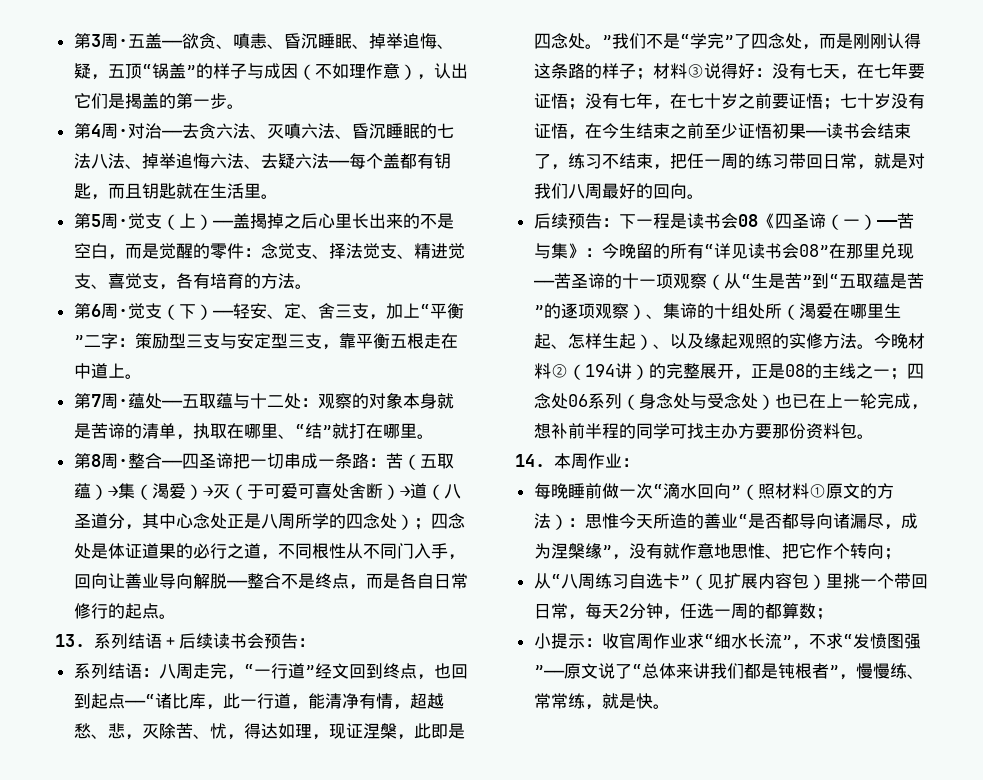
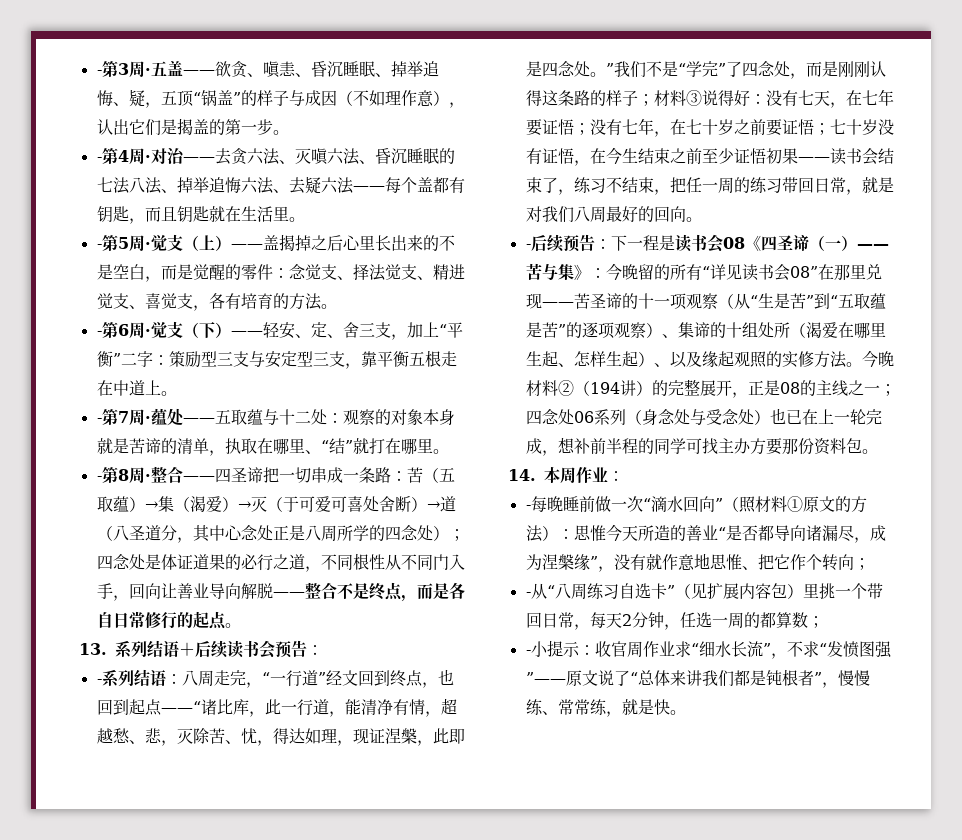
- 第3周·五盖——欲贪、嗔恚、昏沉睡眠、掉举追悔、疑，五顶“锅盖”的样子与成因（不如理作意），认出它们是揭盖的第一步。
+ -第3周·五盖——欲贪、嗔恚、昏沉睡眠、掉举追悔、疑，五顶“锅盖”的样子与成因（不如理作意），认出它们是揭盖的第一步。
- 第4周·对治——去贪六法、灭嗔六法、昏沉睡眠的七法八法、掉举追悔六法、去疑六法——每个盖都有钥匙，而且钥匙就在生活里。
+ -第4周·对治——去贪六法、灭嗔六法、昏沉睡眠的七法八法、掉举追悔六法、去疑六法——每个盖都有钥匙，而且钥匙就在生活里。
- 第5周·觉支（上）——盖揭掉之后心里长出来的不是空白，而是觉醒的零件：念觉支、择法觉支、精进觉支、喜觉支，各有培育的方法。
+ -第5周·觉支（上）——盖揭掉之后心里长出来的不是空白，而是觉醒的零件：念觉支、择法觉支、精进觉支、喜觉支，各有培育的方法。
- 第6周·觉支（下）——轻安、定、舍三支，加上“平衡”二字：策励型三支与安定型三支，靠平衡五根走在中道上。
+ -第6周·觉支（下）——轻安、定、舍三支，加上“平衡”二字：策励型三支与安定型三支，靠平衡五根走在中道上。
- 第7周·蕴处——五取蕴与十二处：观察的对象本身就是苦谛的清单，执取在哪里、“结”就打在哪里。
+ -第7周·蕴处——五取蕴与十二处：观察的对象本身就是苦谛的清单，执取在哪里、“结”就打在哪里。
- 第8周·整合——四圣谛把一切串成一条路：
+ -第8周·整合——四圣谛把一切串成一条路：
- 系列结语：
+ -系列结语：
- 后续预告：下一程是读书会08《四圣谛（一）——苦与集》：今晚留的所有“详见读书会08”在那里兑现——苦圣谛的十一项观察（从“生是苦”到“五取蕴是苦”的逐项观察）、集谛的十组处所（渴爱在哪里生起、怎样生起）、以及缘起观照的实修方法。
+ -后续预告：下一程是读书会08《四圣谛（一）——苦与集》：今晚留的所有“详见读书会08”在那里兑现——苦圣谛的十一项观察（从“生是苦”到“五取蕴是苦”的逐项观察）、集谛的十组处所（渴爱在哪里生起、怎样生起）、以及缘起观照的实修方法。
- 每晚睡前做一次“滴水回向”（照材料①原文的方法）：思惟今天所造的善业“是否都导向诸漏尽，成为涅槃缘”，没有就作意地思惟、把它作个转向；
+ -每晚睡前做一次“滴水回向”（照材料①原文的方法）：思惟今天所造的善业“是否都导向诸漏尽，成为涅槃缘”，没有就作意地思惟、把它作个转向；
- 从“八周练习自选卡”（见扩展内容包）里挑一个带回日常，每天2分钟，任选一周的都算数；
+ -从“八周练习自选卡”（见扩展内容包）里挑一个带回日常，每天2分钟，任选一周的都算数；
- 小提示：收官周作业求“细水长流”，不求“发愤图强”——原文说了“总体来讲我们都是钝根者”，慢慢练、常常练，就是快。
+ -小提示：收官周作业求“细水长流”，不求“发愤图强”——原文说了“总体来讲我们都是钝根者”，慢慢练、常常练，就是快。

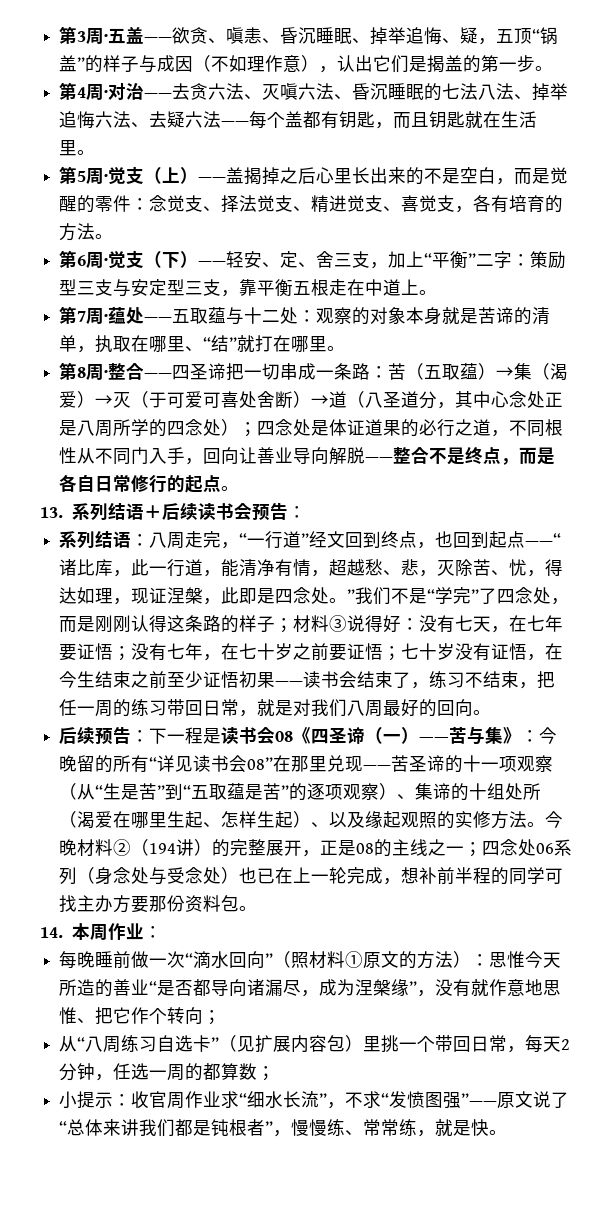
- -第3周·五盖——欲贪、嗔恚、昏沉睡眠、掉举追悔、疑，五顶“锅盖”的样子与成因（不如理作意），认出它们是揭盖的第一步。
+ 第3周·五盖——欲贪、嗔恚、昏沉睡眠、掉举追悔、疑，五顶“锅盖”的样子与成因（不如理作意），认出它们是揭盖的第一步。
- -第4周·对治——去贪六法、灭嗔六法、昏沉睡眠的七法八法、掉举追悔六法、去疑六法——每个盖都有钥匙，而且钥匙就在生活里。
+ 第4周·对治——去贪六法、灭嗔六法、昏沉睡眠的七法八法、掉举追悔六法、去疑六法——每个盖都有钥匙，而且钥匙就在生活里。
- -第5周·觉支（上）——盖揭掉之后心里长出来的不是空白，而是觉醒的零件：念觉支、择法觉支、精进觉支、喜觉支，各有培育的方法。
+ 第5周·觉支（上）——盖揭掉之后心里长出来的不是空白，而是觉醒的零件：念觉支、择法觉支、精进觉支、喜觉支，各有培育的方法。
- -第6周·觉支（下）——轻安、定、舍三支，加上“平衡”二字：策励型三支与安定型三支，靠平衡五根走在中道上。
+ 第6周·觉支（下）——轻安、定、舍三支，加上“平衡”二字：策励型三支与安定型三支，靠平衡五根走在中道上。
- -第7周·蕴处——五取蕴与十二处：观察的对象本身就是苦谛的清单，执取在哪里、“结”就打在哪里。
+ 第7周·蕴处——五取蕴与十二处：观察的对象本身就是苦谛的清单，执取在哪里、“结”就打在哪里。
- -第8周·整合——四圣谛把一切串成一条路：
+ 第8周·整合——四圣谛把一切串成一条路：
- -系列结语：
+ 系列结语：
- -后续预告：下一程是读书会08《四圣谛（一）——苦与集》：今晚留的所有“详见读书会08”在那里兑现——苦圣谛的十一项观察（从“生是苦”到“五取蕴是苦”的逐项观察）、集谛的十组处所（渴爱在哪里生起、怎样生起）、以及缘起观照的实修方法。
+ 后续预告：下一程是读书会08《四圣谛（一）——苦与集》：今晚留的所有“详见读书会08”在那里兑现——苦圣谛的十一项观察（从“生是苦”到“五取蕴是苦”的逐项观察）、集谛的十组处所（渴爱在哪里生起、怎样生起）、以及缘起观照的实修方法。
- -每晚睡前做一次“滴水回向”（照材料①原文的方法）：思惟今天所造的善业“是否都导向诸漏尽，成为涅槃缘”，没有就作意地思惟、把它作个转向；
+ 每晚睡前做一次“滴水回向”（照材料①原文的方法）：思惟今天所造的善业“是否都导向诸漏尽，成为涅槃缘”，没有就作意地思惟、把它作个转向；
- -从“八周练习自选卡”（见扩展内容包）里挑一个带回日常，每天2分钟，任选一周的都算数；
+ 从“八周练习自选卡”（见扩展内容包）里挑一个带回日常，每天2分钟，任选一周的都算数；
- -小提示：收官周作业求“细水长流”，不求“发愤图强”——原文说了“总体来讲我们都是钝根者”，慢慢练、常常练，就是快。
+ 小提示：收官周作业求“细水长流”，不求“发愤图强”——原文说了“总体来讲我们都是钝根者”，慢慢练、常常练，就是快。

